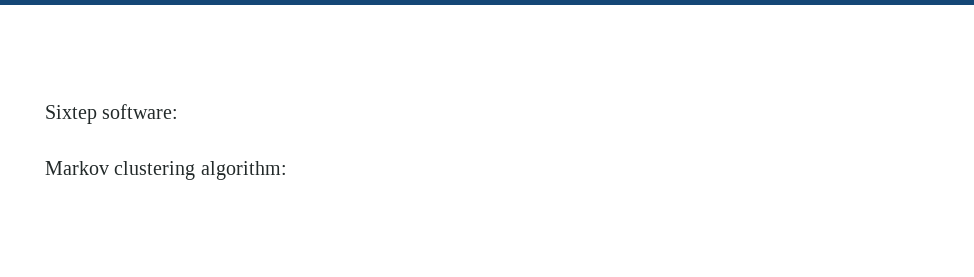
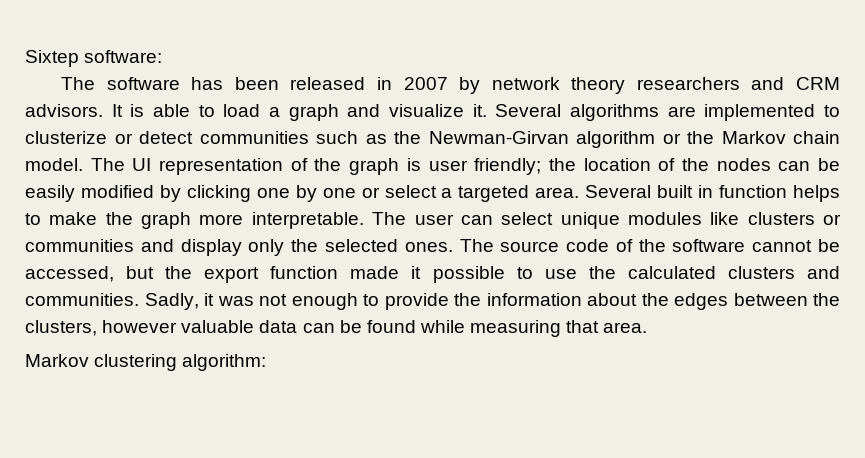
+ The software has been released in 2007 by network theory researchers and CRM advisors. It is able to load a graph and visualize it. Several algorithms are implemented to clusterize or detect communities such as the Newman-Girvan algorithm or the Markov chain model. The UI representation of the graph is user friendly; the location of the nodes can be easily modified by clicking one by one or select a targeted area. Several built in function helps to make the graph more interpretable. The user can select unique modules like clusters or communities and display only the selected ones. The source code of the software cannot be accessed, but the export function made it possible to use the calculated clusters and communities. Sadly, it was not enough to provide the information about the edges between the clusters, however valuable data can be found while measuring that area.

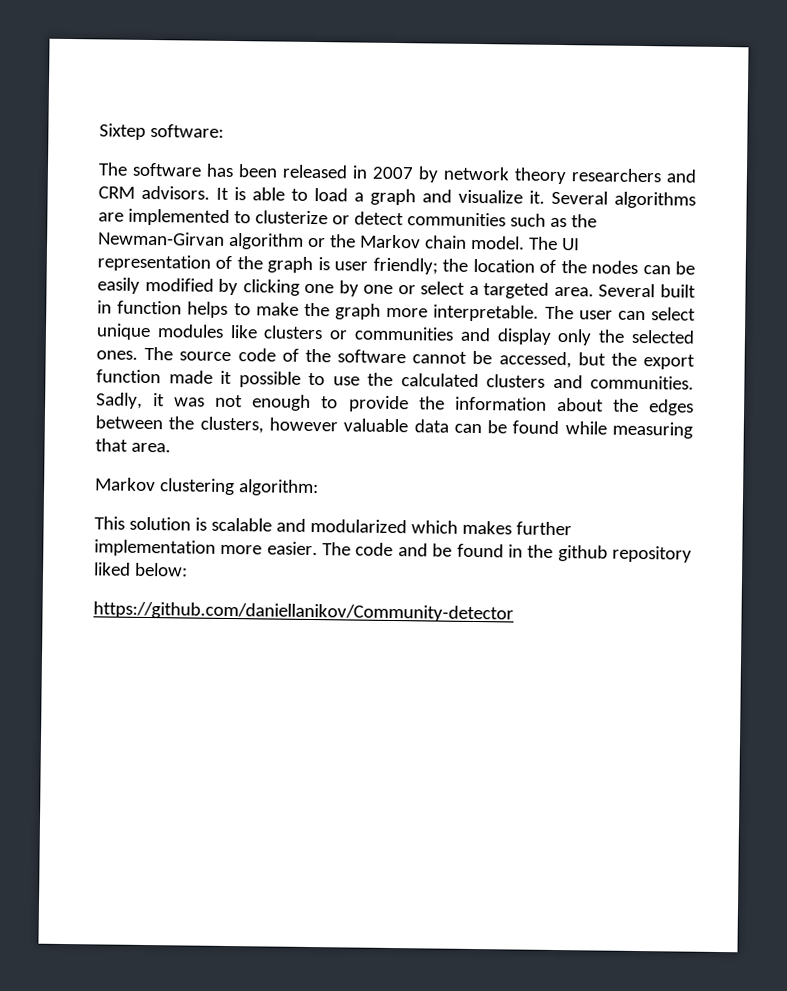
+ This solution is scalable and modularized which makes further implementation more easier. The code and be found in the github repository liked below:
+ https://github.com/daniellanikov/Community-detector

